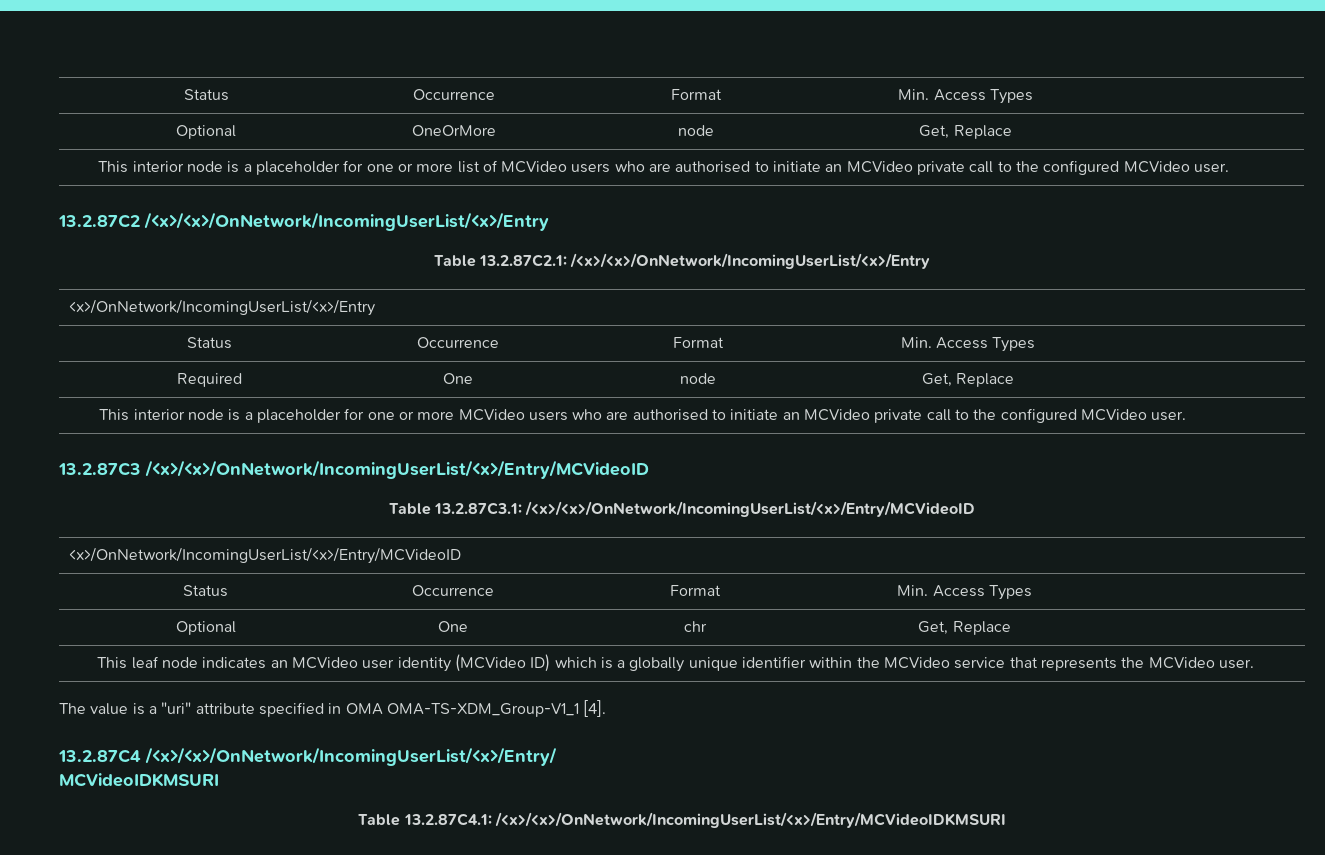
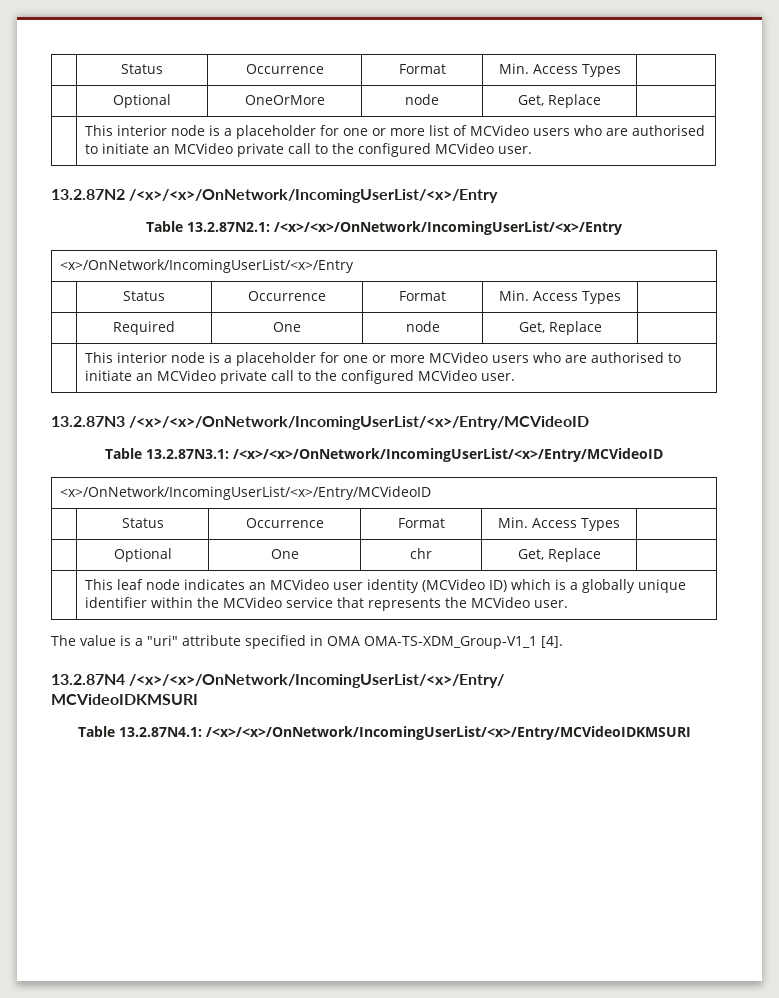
- 13.2.87C2 /<x>/<x>/OnNetwork/IncomingUserList/<x>/Entry
+ 13.2.87N2 /<x>/<x>/OnNetwork/IncomingUserList/<x>/Entry
- Table 13.2.87C2.1: /<x>/<x>/OnNetwork/IncomingUserList/<x>/Entry
+ Table 13.2.87N2.1: /<x>/<x>/OnNetwork/IncomingUserList/<x>/Entry
- 13.2.87C3 /<x>/<x>/OnNetwork/IncomingUserList/<x>/Entry/MCVideoID
+ 13.2.87N3 /<x>/<x>/OnNetwork/IncomingUserList/<x>/Entry/MCVideoID
- Table 13.2.87C3.1: /<x>/<x>/OnNetwork/IncomingUserList/<x>/Entry/MCVideoID
+ Table 13.2.87N3.1: /<x>/<x>/OnNetwork/IncomingUserList/<x>/Entry/MCVideoID
- 13.2.87C4 /<x>/<x>/OnNetwork/IncomingUserList/<x>/Entry/
+ 13.2.87N4 /<x>/<x>/OnNetwork/IncomingUserList/<x>/Entry/
- Table 13.2.87C4.1: /<x>/<x>/OnNetwork/IncomingUserList/<x>/Entry/MCVideoIDKMSURI
+ Table 13.2.87N4.1: /<x>/<x>/OnNetwork/IncomingUserList/<x>/Entry/MCVideoIDKMSURI

